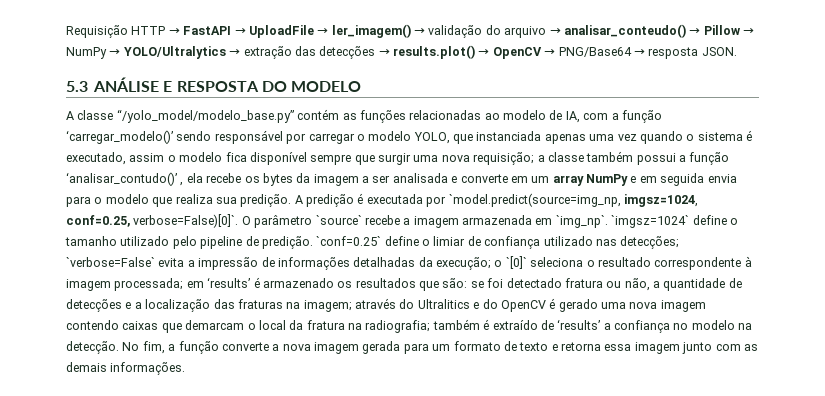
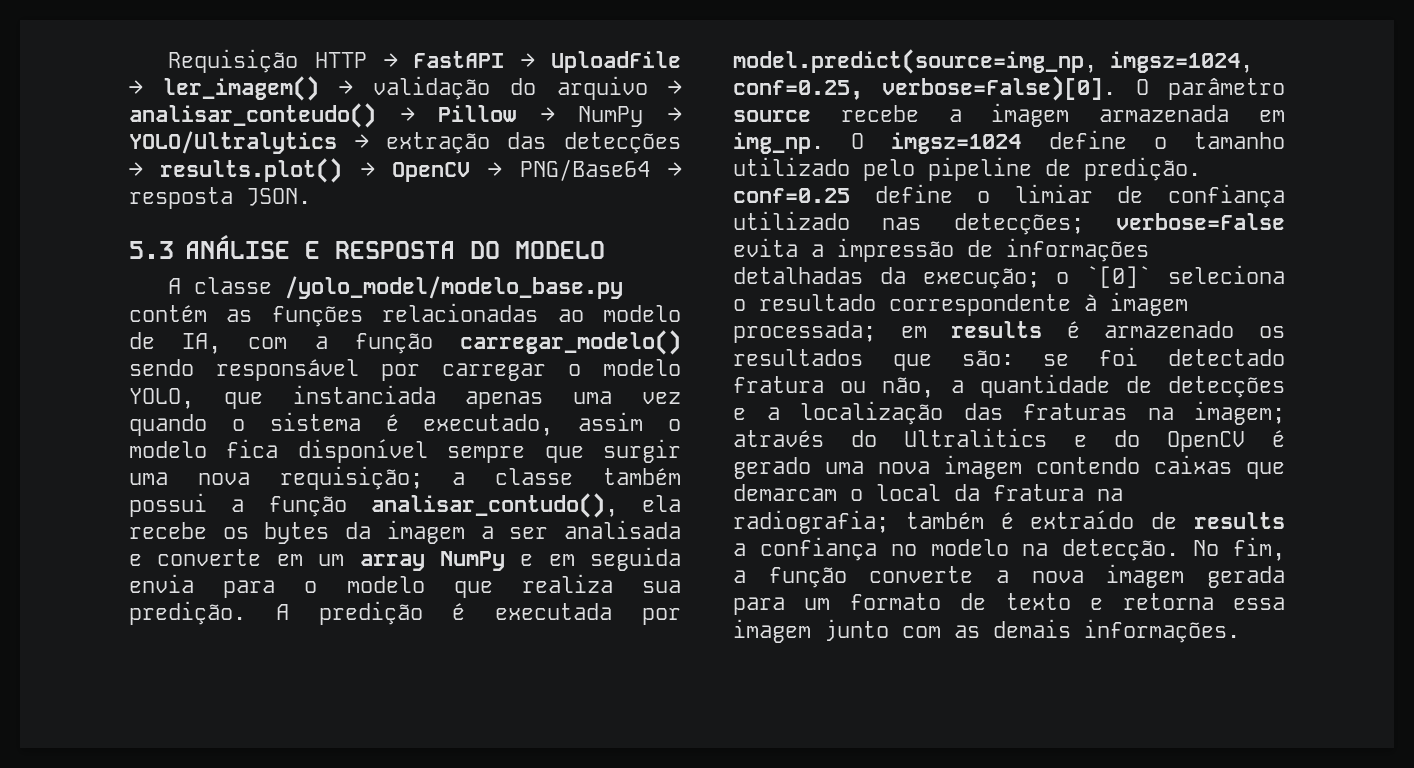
- A classe “/yolo_model/modelo_base.py” contém as funções relacionadas ao modelo de IA, com a função ‘carregar_modelo()’ sendo responsável por carregar o modelo YOLO, que instanciada apenas uma vez quando o sistema é executado, assim o modelo fica disponível sempre que surgir uma nova requisição;
+ A classe /yolo_model/modelo_base.py contém as funções relacionadas ao modelo de IA, com a função carregar_modelo() sendo responsável por carregar o modelo YOLO, que instanciada apenas uma vez quando o sistema é executado, assim o modelo fica disponível sempre que surgir uma nova requisição;
- a classe também possui a função ‘analisar_contudo()’ , ela recebe os bytes da imagem a ser analisada e converte em um array NumPy e em seguida envia para o modelo que realiza sua predição.
+ a classe também possui a função analisar_contudo(), ela recebe os bytes da imagem a ser analisada e converte em um array NumPy e em seguida envia para o modelo que realiza sua predição.
- A predição é executada por `model.predict(source=img_np, imgsz=1024, conf=0.25, verbose=False)[0]`.
+ A predição é executada por model.predict(source=img_np, imgsz=1024, conf=0.25, verbose=False)[0].
- O parâmetro `source` recebe a imagem armazenada em `img_np`. `imgsz=1024` define o tamanho utilizado pelo pipeline de predição. `conf=0.25` define o limiar de confiança utilizado nas detecções;
+ O parâmetro source recebe a imagem armazenada em img_np. O imgsz=1024 define o tamanho utilizado pelo pipeline de predição. conf=0.25 define o limiar de confiança utilizado nas detecções;
- `verbose=False` evita a impressão de informações detalhadas da execução;
+ verbose=False evita a impressão de informações detalhadas da execução;
- em ‘results’ é armazenado os resultados que são:
+ em results é armazenado os resultados que são:
- também é extraído de ‘results’ a confiança no modelo na detecção.
+ também é extraído de results a confiança no modelo na detecção.

